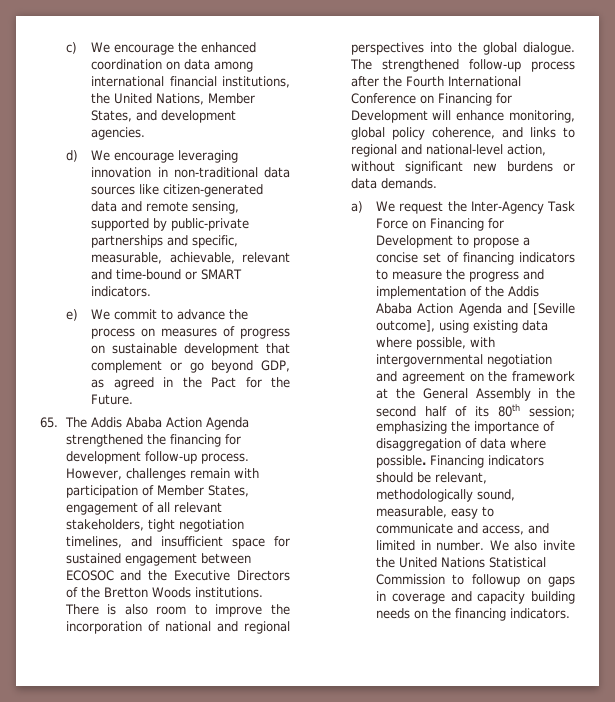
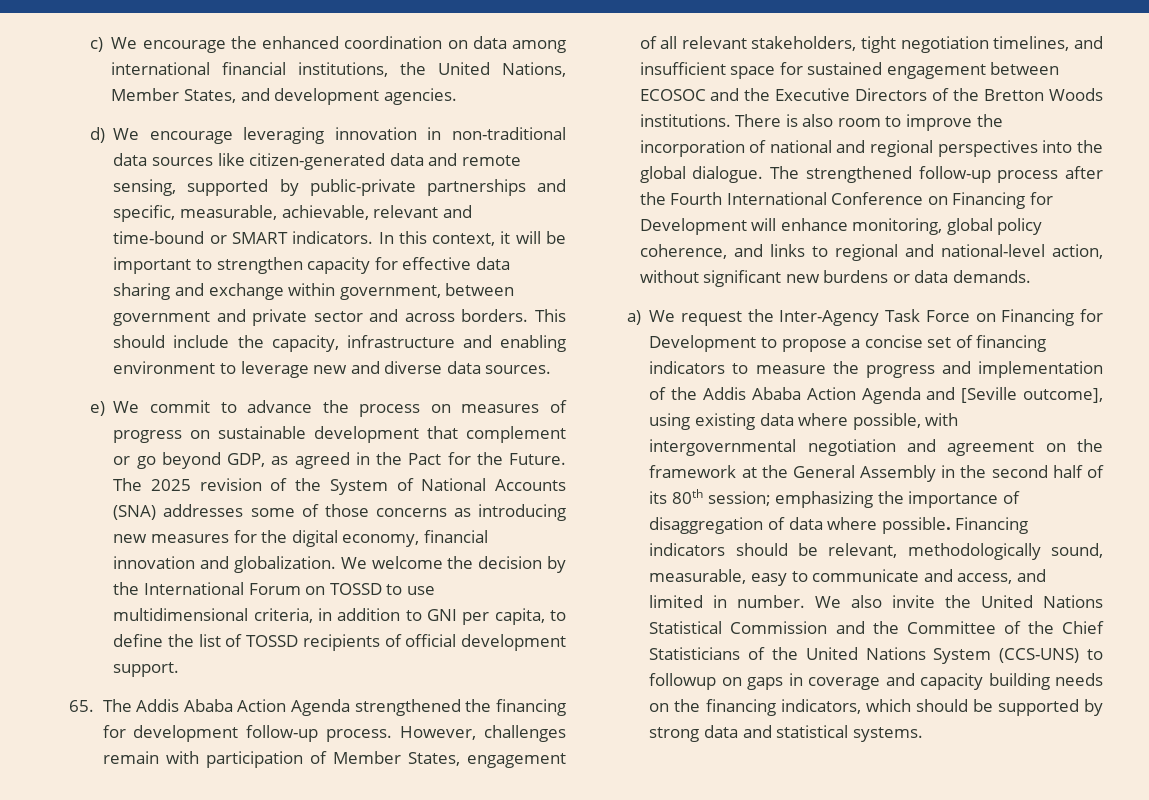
+ In this context, it will be important to strengthen capacity for effective data sharing and exchange within government, between government and private sector and across borders. This should include the capacity, infrastructure and enabling environment to leverage new and diverse data sources.
+ The 2025 revision of the System of National Accounts (SNA) addresses some of those concerns as introducing new measures for the digital economy, financial innovation and globalization. We welcome the decision by the International Forum on TOSSD to use multidimensional criteria, in addition to GNI per capita, to define the list of TOSSD recipients of official development support.
- We also invite the United Nations Statistical Commission to followup on gaps in coverage and capacity building needs on the financing indicators.
+ We also invite the United Nations Statistical Commission and the Committee of the Chief Statisticians of the United Nations System (CCS-UNS) to followup on gaps in coverage and capacity building needs on the financing indicators, which should be supported by strong data and statistical systems.

